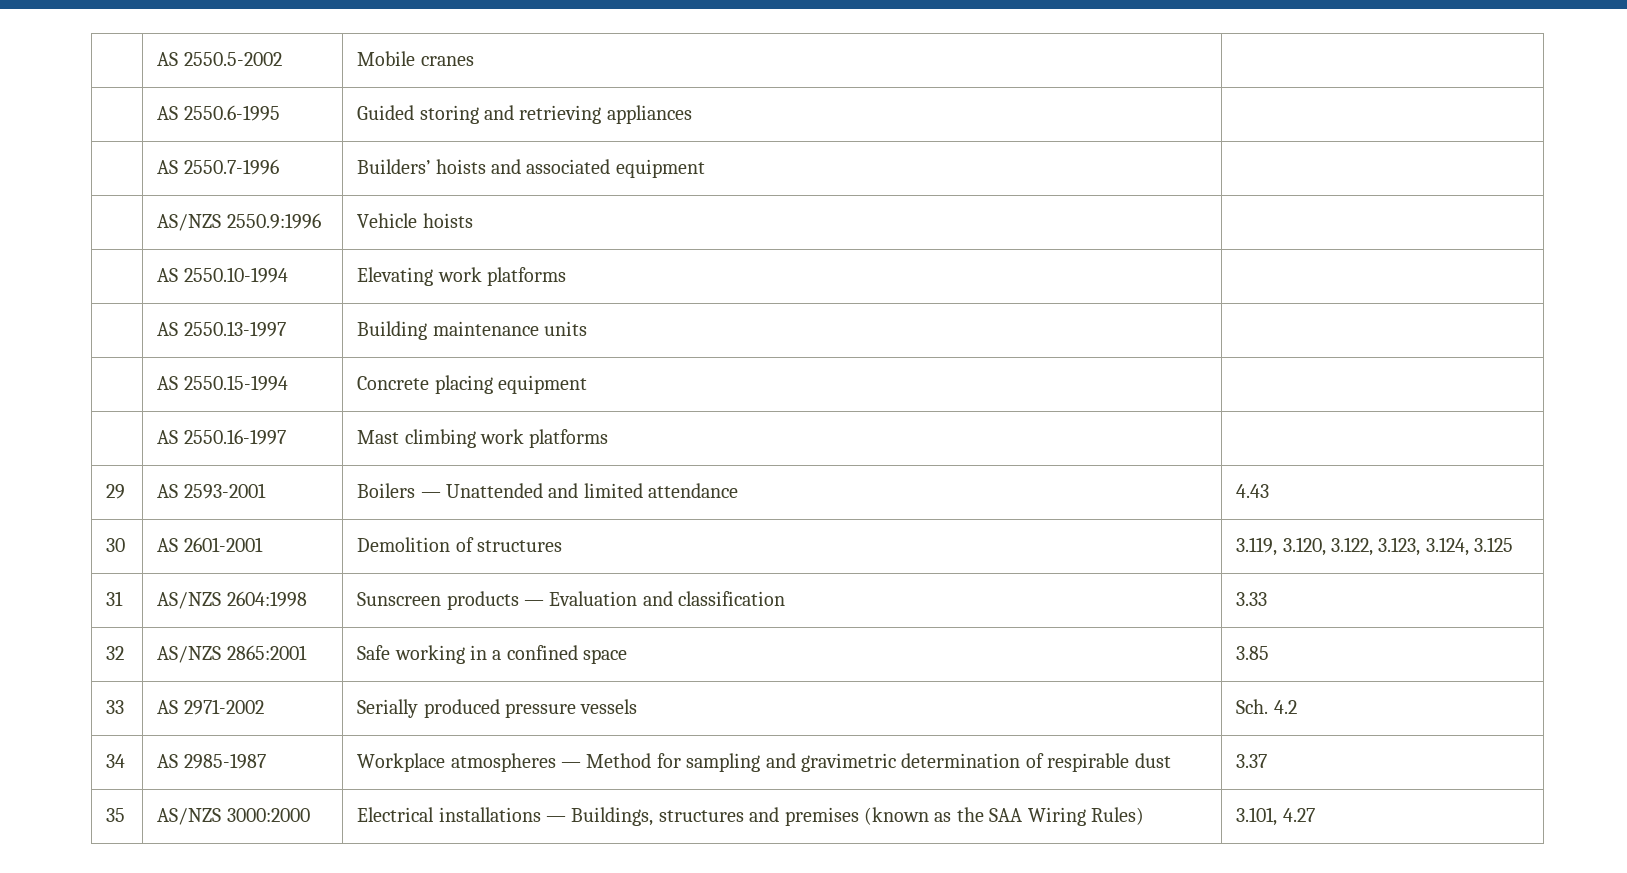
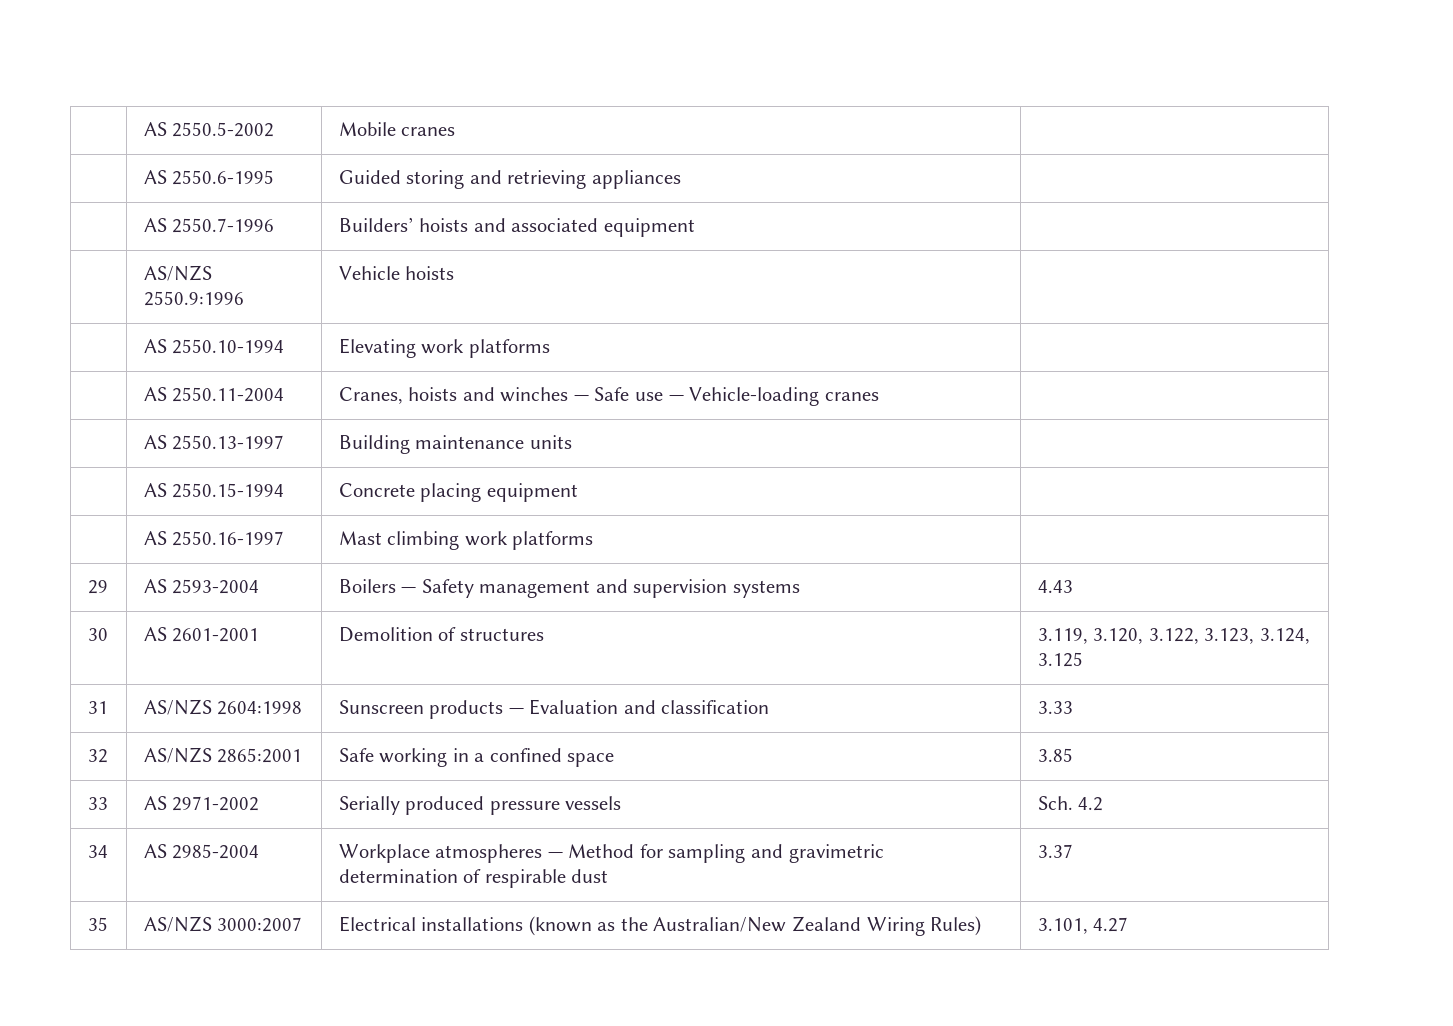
+ | AS 2550.11-2004 | Cranes, hoists and winches — Safe use — Vehicle-loading cranes |
- 29 | AS 2593-2001 | Boilers — Unattended and limited attendance | 4.43
+ 29 | AS 2593-2004 | Boilers — Safety management and supervision systems | 4.43
- 34 | AS 2985-1987 | Workplace atmospheres — Method for sampling and gravimetric determination of respirable dust | 3.37
+ 34 | AS 2985-2004 | Workplace atmospheres — Method for sampling and gravimetric determination of respirable dust | 3.37
- 35 | AS/NZS 3000:2000 | Electrical installations — Buildings, structures and premises (known as the SAA Wiring Rules) | 3.101, 4.27
+ 35 | AS/NZS 3000:2007 | Electrical installations (known as the Australian/New Zealand Wiring Rules) | 3.101, 4.27

